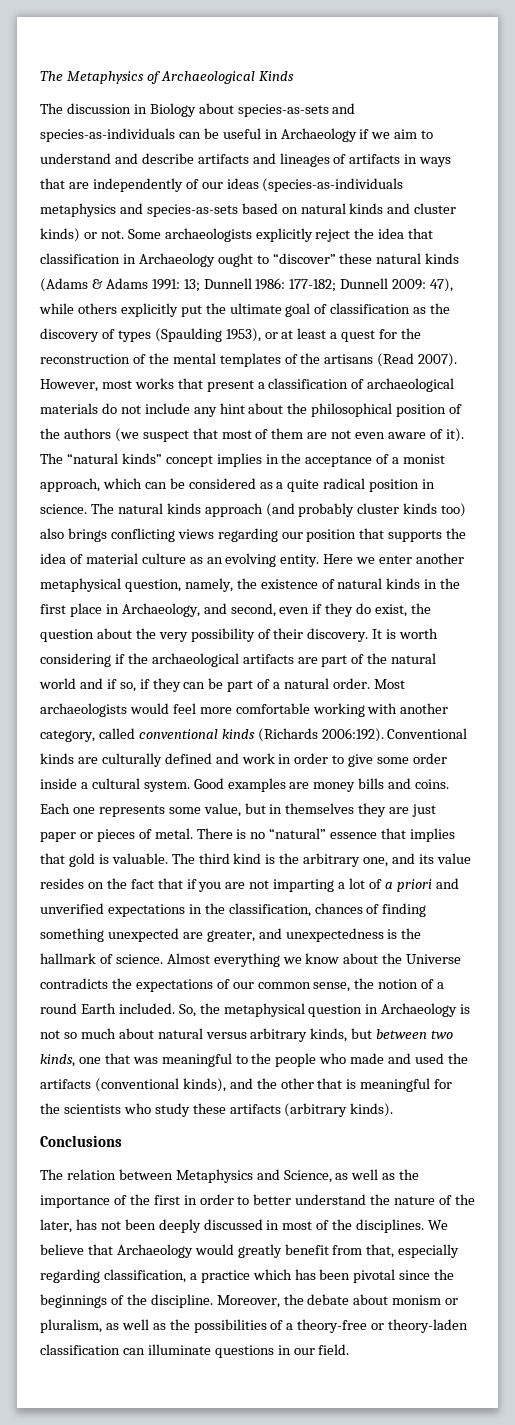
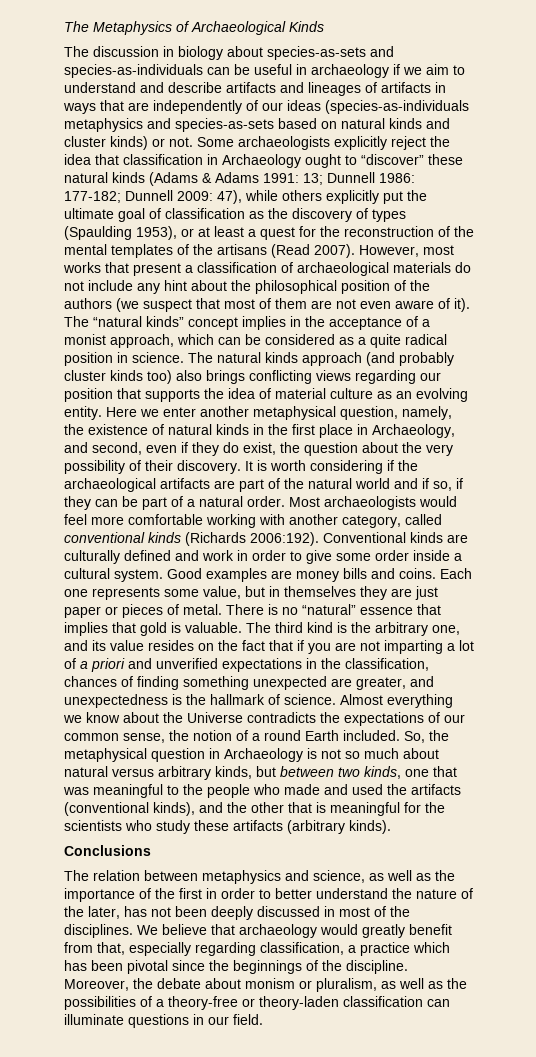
- The discussion in Biology about species-as-sets and species-as-individuals can be useful in Archaeology if we aim to understand and describe artifacts and lineages of artifacts in ways that are independently of our ideas (species-as-individuals metaphysics and species-as-sets based on natural kinds and cluster kinds) or not.
+ The discussion in biology about species-as-sets and species-as-individuals can be useful in archaeology if we aim to understand and describe artifacts and lineages of artifacts in ways that are independently of our ideas (species-as-individuals metaphysics and species-as-sets based on natural kinds and cluster kinds) or not.
- The relation between Metaphysics and Science, as well as the importance of the first in order to better understand the nature of the later, has not been deeply discussed in most of the disciplines.
+ The relation between metaphysics and science, as well as the importance of the first in order to better understand the nature of the later, has not been deeply discussed in most of the disciplines.
- We believe that Archaeology would greatly benefit from that, especially regarding classification, a practice which has been pivotal since the beginnings of the discipline.
+ We believe that archaeology would greatly benefit from that, especially regarding classification, a practice which has been pivotal since the beginnings of the discipline.

